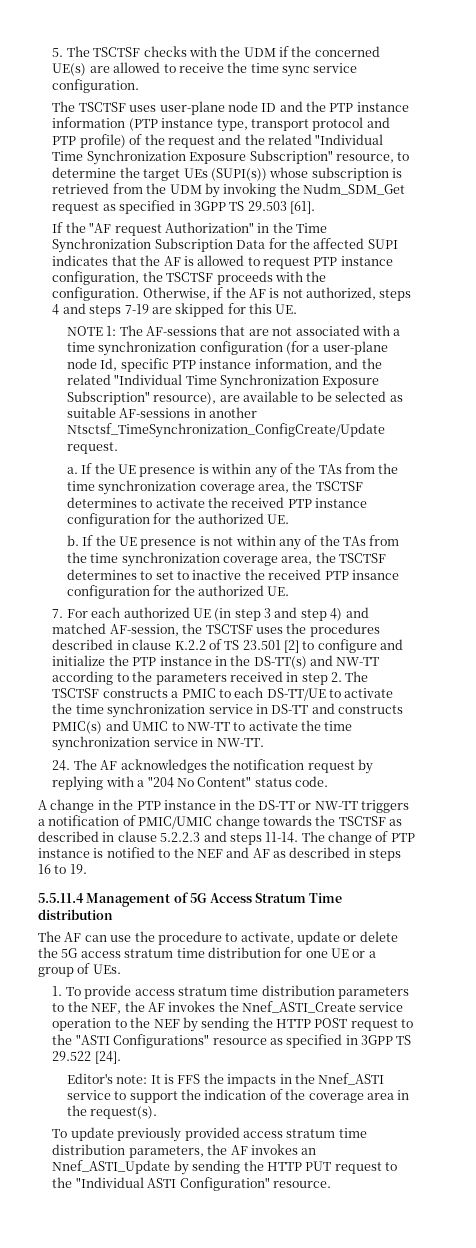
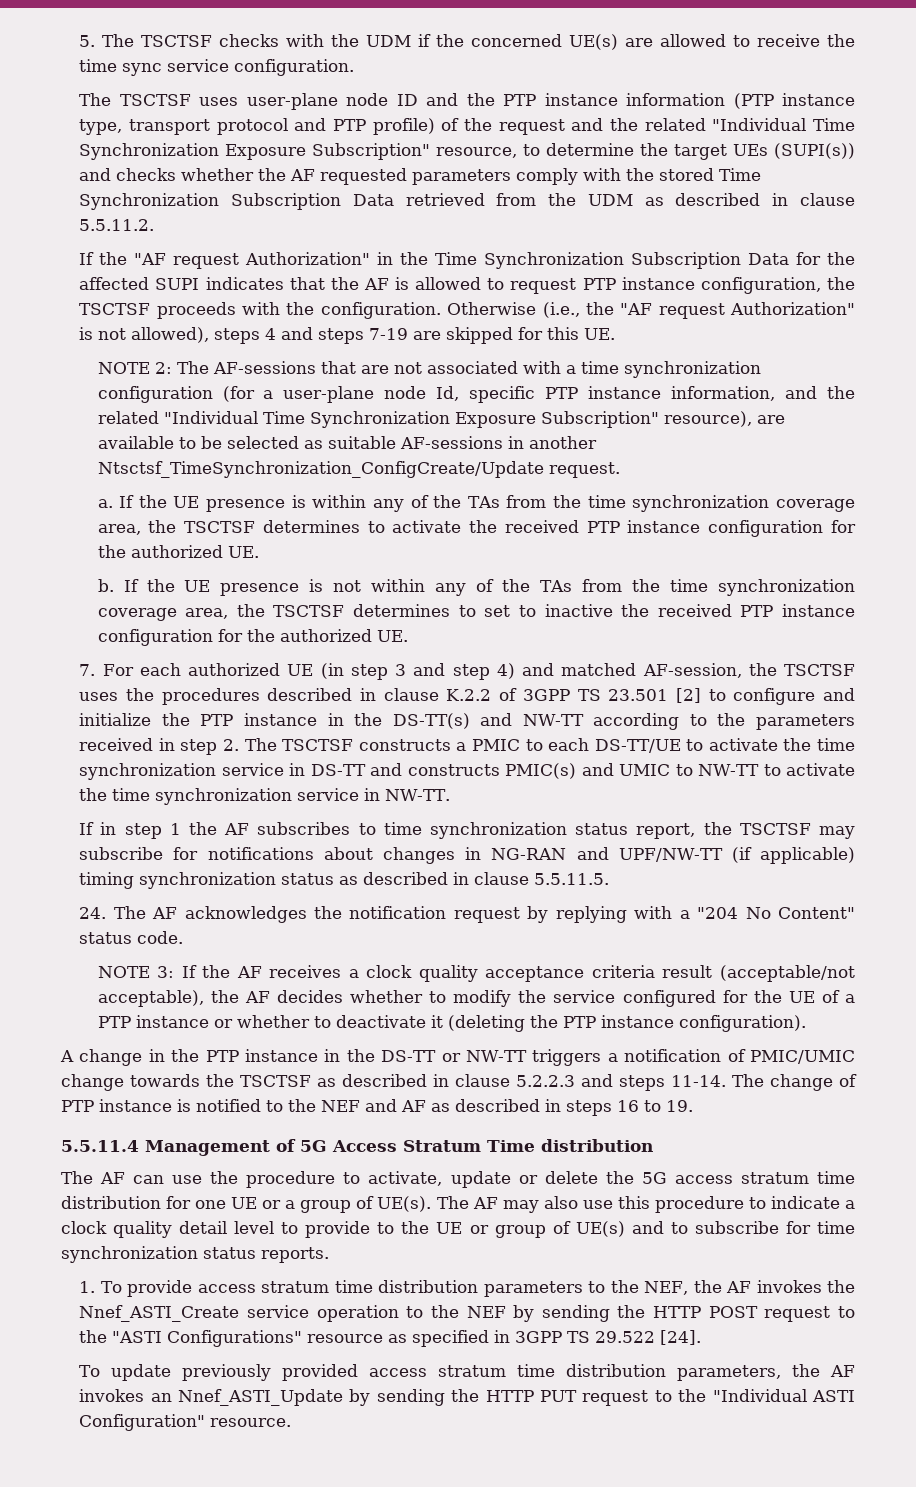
- The TSCTSF uses user-plane node ID and the PTP instance information (PTP instance type, transport protocol and PTP profile) of the request and the related "Individual Time Synchronization Exposure Subscription" resource, to determine the target UEs (SUPI(s)) whose subscription is retrieved from the UDM by invoking the Nudm_SDM_Get request as specified in 3GPP TS 29.503 [61].
+ The TSCTSF uses user-plane node ID and the PTP instance information (PTP instance type, transport protocol and PTP profile) of the request and the related "Individual Time Synchronization Exposure Subscription" resource, to determine the target UEs (SUPI(s)) and checks whether the AF requested parameters comply with the stored Time Synchronization Subscription Data retrieved from the UDM as described in clause 5.5.11.2.
- Otherwise, if the AF is not authorized, steps 4 and steps 7-19 are skipped for this UE.
+ Otherwise (i.e., the "AF request Authorization" is not allowed), steps 4 and steps 7-19 are skipped for this UE.
- NOTE 1: The AF-sessions that are not associated with a time synchronization configuration (for a user-plane node Id, specific PTP instance information, and the related "Individual Time Synchronization Exposure Subscription" resource), are available to be selected as suitable AF-sessions in another Ntsctsf_TimeSynchronization_ConfigCreate/Update request.
+ NOTE 2: The AF-sessions that are not associated with a time synchronization configuration (for a user-plane node Id, specific PTP instance information, and the related "Individual Time Synchronization Exposure Subscription" resource), are available to be selected as suitable AF-sessions in another Ntsctsf_TimeSynchronization_ConfigCreate/Update request.
- If the UE presence is not within any of the TAs from the time synchronization coverage area, the TSCTSF determines to set to inactive the received PTP insance configuration for the authorized UE.
+ If the UE presence is not within any of the TAs from the time synchronization coverage area, the TSCTSF determines to set to inactive the received PTP instance configuration for the authorized UE.
- 7. For each authorized UE (in step 3 and step 4) and matched AF-session, the TSCTSF uses the procedures described in clause K.2.2 of TS 23.501 [2] to configure and initialize the PTP instance in the DS-TT(s) and NW-TT according to the parameters received in step 2. The TSCTSF constructs a PMIC to each DS-TT/UE to activate the time synchronization service in DS-TT and constructs PMIC(s) and UMIC to NW-TT to activate the time synchronization service in NW-TT.
+ 7. For each authorized UE (in step 3 and step 4) and matched AF-session, the TSCTSF uses the procedures described in clause K.2.2 of 3GPP TS 23.501 [2] to configure and initialize the PTP instance in the DS-TT(s) and NW-TT according to the parameters received in step 2. The TSCTSF constructs a PMIC to each DS-TT/UE to activate the time synchronization service in DS-TT and constructs PMIC(s) and UMIC to NW-TT to activate the time synchronization service in NW-TT.
+ If in step 1 the AF subscribes to time synchronization status report, the TSCTSF may subscribe for notifications about changes in NG-RAN and UPF/NW-TT (if applicable) timing synchronization status as described in clause 5.5.11.5.
+ NOTE 3: If the AF receives a clock quality acceptance criteria result (acceptable/not acceptable), the AF decides whether to modify the service configured for the UE of a PTP instance or whether to deactivate it (deleting the PTP instance configuration).
- The AF can use the procedure to activate, update or delete the 5G access stratum time distribution for one UE or a group of UEs.
+ The AF can use the procedure to activate, update or delete the 5G access stratum time distribution for one UE or a group of UE(s). The AF may also use this procedure to indicate a clock quality detail level to provide to the UE or group of UE(s) and to subscribe for time synchronization status reports.
- Editor's note: It is FFS the impacts in the Nnef_ASTI service to support the indication of the coverage area in the request(s).

